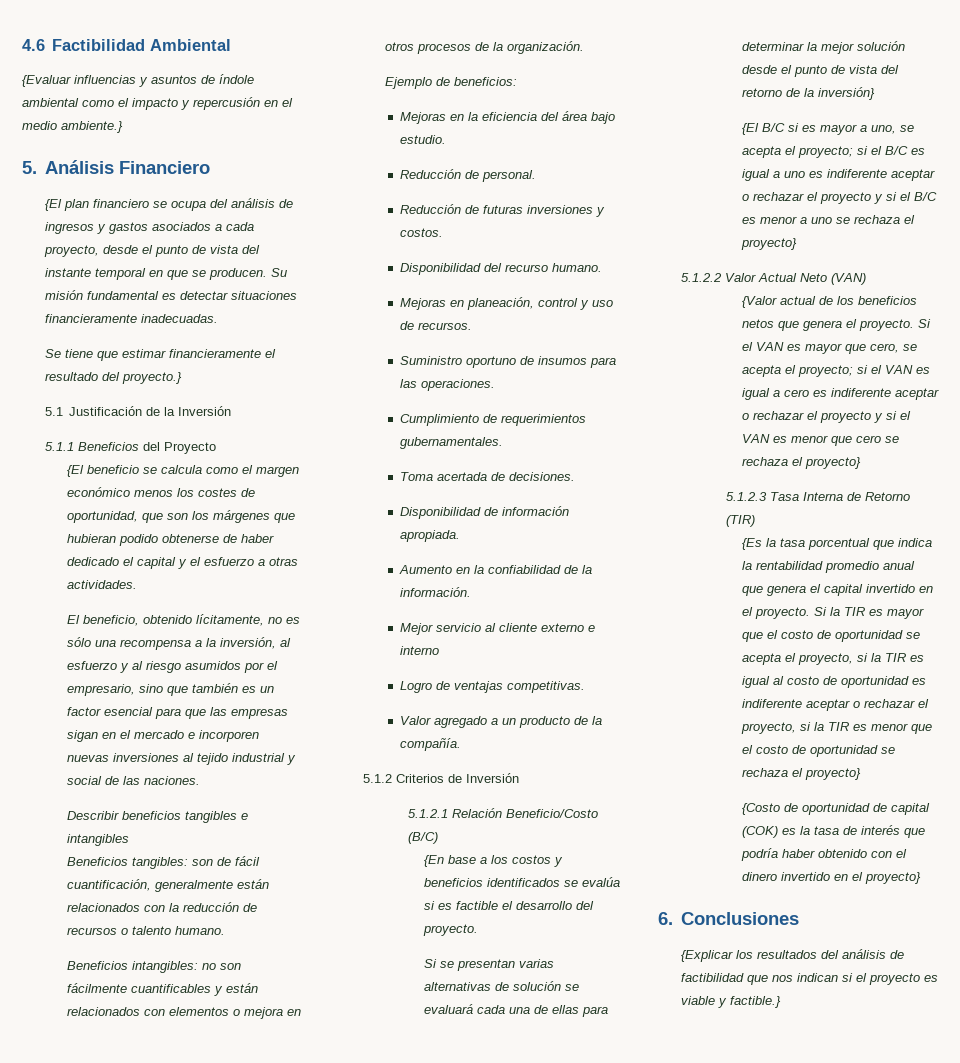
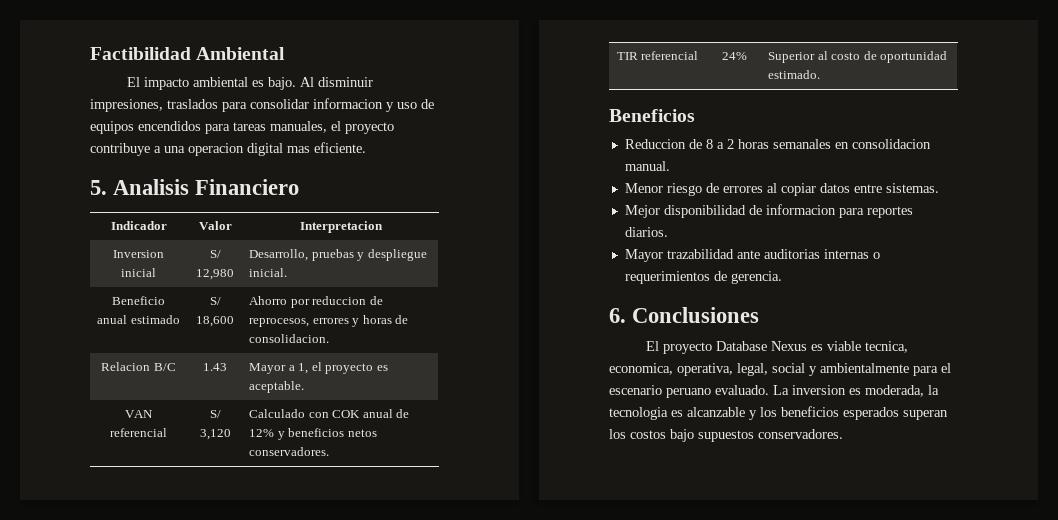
- 4.6 Factibilidad Ambiental
+ Factibilidad Ambiental
- {Evaluar influencias y asuntos de índole ambiental como el impacto y repercusión en el medio ambiente.}
- 5. Análisis Financiero
- {El plan financiero se ocupa del análisis de ingresos y gastos asociados a cada proyecto, desde el punto de vista del instante temporal en que se producen. Su misión fundamental es detectar situaciones financieramente inadecuadas.
- Se tiene que estimar financieramente el resultado del proyecto.}
- 5.1 Justificación de la Inversión
- 5.1.1 Beneficios del Proyecto
- {El beneficio se calcula como el margen económico menos los costes de oportunidad, que son los márgenes que hubieran podido obtenerse de haber dedicado el capital y el esfuerzo a otras actividades.
- El beneficio, obtenido lícitamente, no es sólo una recompensa a la inversión, al esfuerzo y al riesgo asumidos por el empresario, sino que también es un factor esencial para que las empresas sigan en el mercado e incorporen nuevas inversiones al tejido industrial y social de las naciones.
- Describir beneficios tangibles e intangibles
- Beneficios tangibles: son de fácil cuantificación, generalmente están relacionados con la reducción de recursos o talento humano.
- Beneficios intangibles: no son fácilmente cuantificables y están relacionados con elementos o mejora en otros procesos de la organización.
- Ejemplo de beneficios:
- Mejoras en la eficiencia del área bajo estudio.
- Reducción de personal.
- Reducción de futuras inversiones y costos.
- Disponibilidad del recurso humano.
- Mejoras en planeación, control y uso de recursos.
- Suministro oportuno de insumos para las operaciones.
- Cumplimiento de requerimientos gubernamentales.
- Toma acertada de decisiones.
- Disponibilidad de información apropiada.
- Aumento en la confiabilidad de la información.
- Mejor servicio al cliente externo e interno
- Logro de ventajas competitivas.
- Valor agregado a un producto de la compañía.
- 5.1.2 Criterios de Inversión
- 5.1.2.1 Relación Beneficio/Costo (B/C)
- {En base a los costos y beneficios identificados se evalúa si es factible el desarrollo del proyecto.
- Si se presentan varias alternativas de solución se evaluará cada una de ellas para determinar la mejor solución desde el punto de vista del retorno de la inversión}
- {El B/C si es mayor a uno, se acepta el proyecto; si el B/C es igual a uno es indiferente aceptar o rechazar el proyecto y si el B/C es menor a uno se rechaza el proyecto}
- 5.1.2.2 Valor Actual Neto (VAN)
- {Valor actual de los beneficios netos que genera el proyecto. Si el VAN es mayor que cero, se acepta el proyecto; si el VAN es igual a cero es indiferente aceptar o rechazar el proyecto y si el VAN es menor que cero se rechaza el proyecto}
- 5.1.2.3 Tasa Interna de Retorno (TIR)
- {Es la tasa porcentual que indica la rentabilidad promedio anual que genera el capital invertido en el proyecto. Si la TIR es mayor que el costo de oportunidad se acepta el proyecto, si la TIR es igual al costo de oportunidad es indiferente aceptar o rechazar el proyecto, si la TIR es menor que el costo de oportunidad se rechaza el proyecto}
- {Costo de oportunidad de capital (COK) es la tasa de interés que podría haber obtenido con el dinero invertido en el proyecto}
+ El impacto ambiental es bajo. Al disminuir impresiones, traslados para consolidar informacion y uso de equipos encendidos para tareas manuales, el proyecto contribuye a una operacion digital mas eficiente.
+ 5. Analisis Financiero
+ Indicador | Valor | Interpretacion
+ Inversion inicial | S/ 12,980 | Desarrollo, pruebas y despliegue inicial.
+ Beneficio anual estimado | S/ 18,600 | Ahorro por reduccion de reprocesos, errores y horas de consolidacion.
+ Relacion B/C | 1.43 | Mayor a 1, el proyecto es aceptable.
+ VAN referencial | S/ 3,120 | Calculado con COK anual de 12% y beneficios netos conservadores.
+ TIR referencial | 24% | Superior al costo de oportunidad estimado.
+ Beneficios
+ Reduccion de 8 a 2 horas semanales en consolidacion manual.
+ Menor riesgo de errores al copiar datos entre sistemas.
+ Mejor disponibilidad de informacion para reportes diarios.
+ Mayor trazabilidad ante auditorias internas o requerimientos de gerencia.
  6. Conclusiones
- {Explicar los resultados del análisis de factibilidad que nos indican si el proyecto es viable y factible.}
+ El proyecto Database Nexus es viable tecnica, economica, operativa, legal, social y ambientalmente para el escenario peruano evaluado. La inversion es moderada, la tecnologia es alcanzable y los beneficios esperados superan los costos bajo supuestos conservadores.

